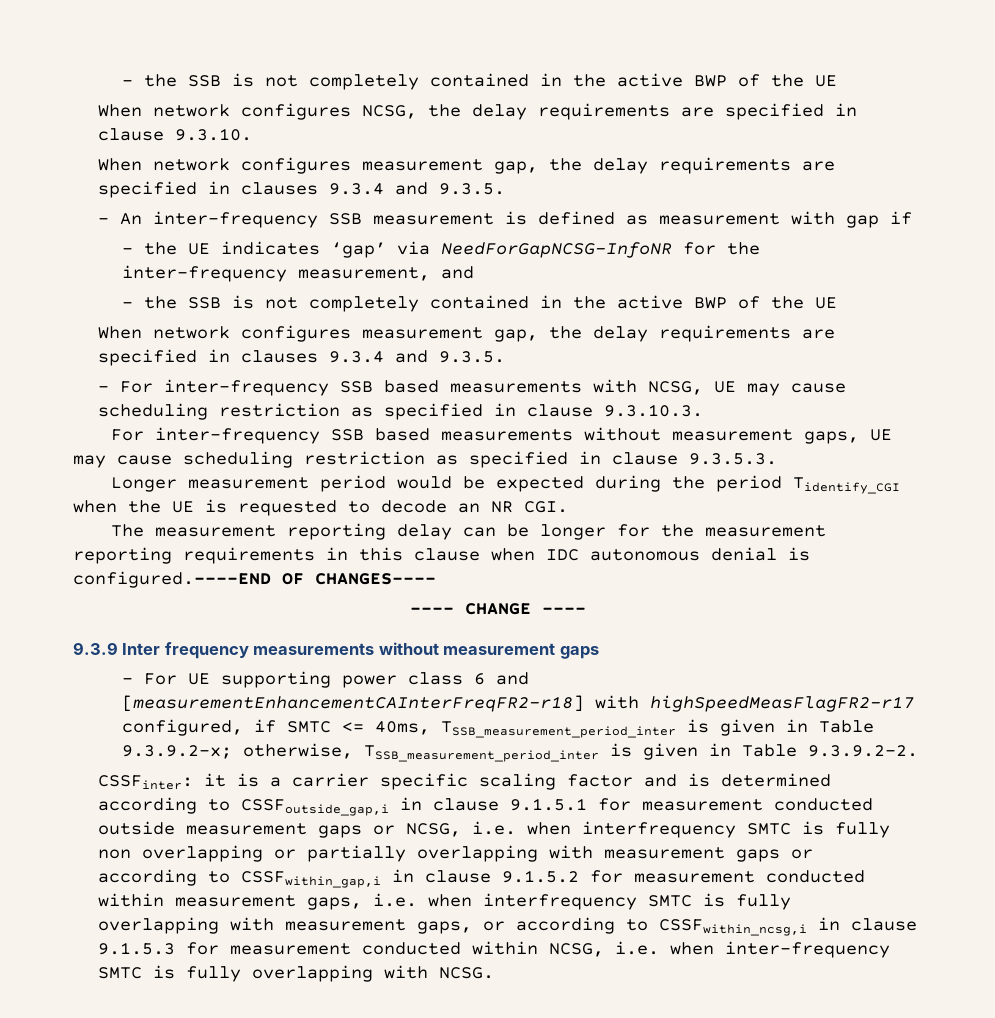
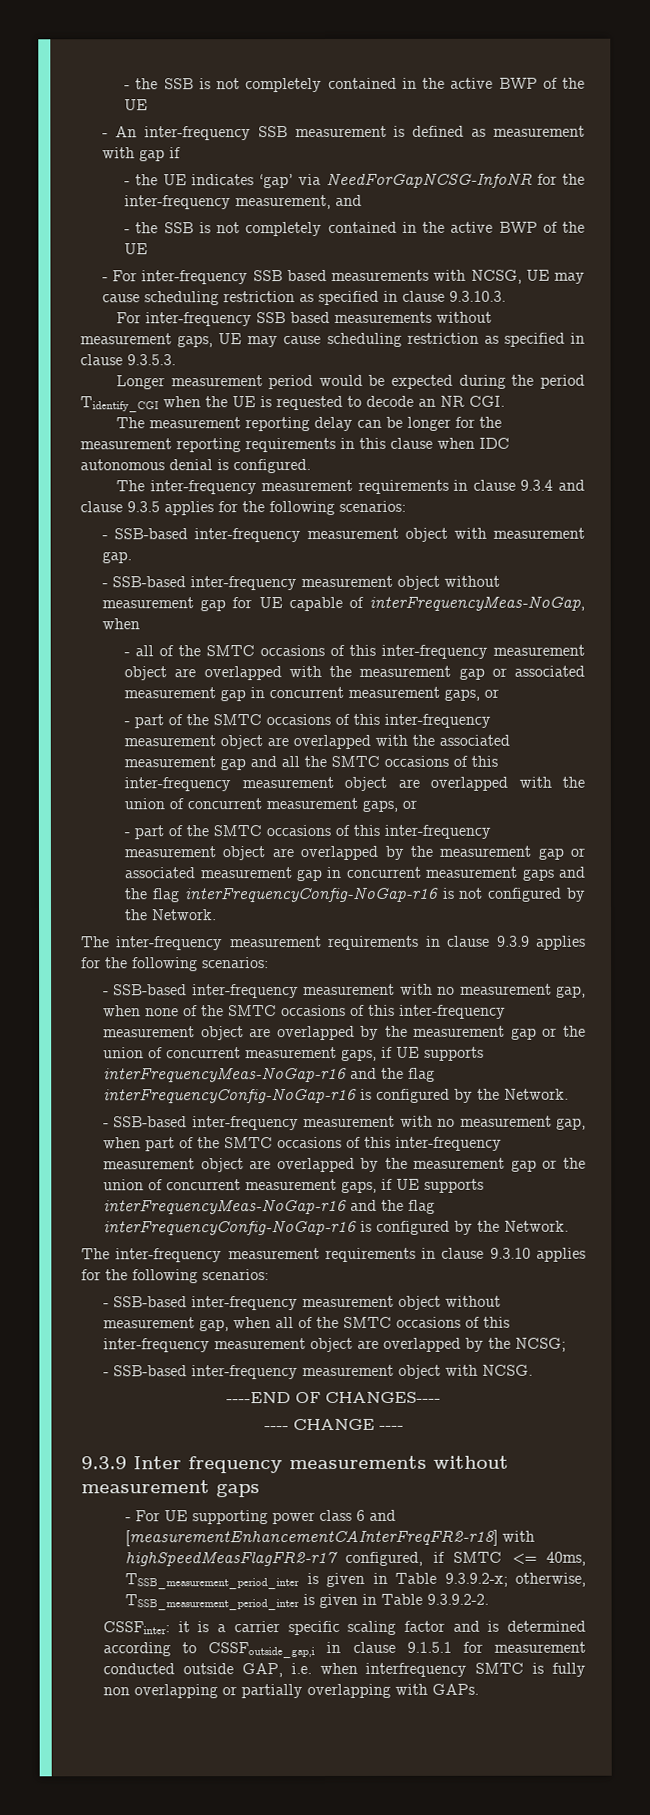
- When network configures NCSG, the delay requirements are specified in clause 9.3.10.
- When network configures measurement gap, the delay requirements are specified in clauses 9.3.4 and 9.3.5.
  - the UE indicates ‘gap’ via NeedForGapNCSG-InfoNR for the inter-frequency measurement, and
  - the SSB is not completely contained in the active BWP of the UE
- When network configures measurement gap, the delay requirements are specified in clauses 9.3.4 and 9.3.5.
- The measurement reporting delay can be longer for the measurement reporting requirements in this clause when IDC autonomous denial is configured.----END OF CHANGES----
+ The measurement reporting delay can be longer for the measurement reporting requirements in this clause when IDC autonomous denial is configured.
+ The inter-frequency measurement requirements in clause 9.3.4 and clause 9.3.5 applies for the following scenarios:
+ - SSB-based inter-frequency measurement object with measurement gap.
+ - SSB-based inter-frequency measurement object without measurement gap for UE capable of interFrequencyMeas-NoGap, when
+ - all of the SMTC occasions of this inter-frequency measurement object are overlapped with the measurement gap or associated measurement gap in concurrent measurement gaps, or
+ - part of the SMTC occasions of this inter-frequency measurement object are overlapped with the associated measurement gap and all the SMTC occasions of this inter-frequency measurement object are overlapped with the union of concurrent measurement gaps, or
+ - part of the SMTC occasions of this inter-frequency measurement object are overlapped by the measurement gap or associated measurement gap in concurrent measurement gaps and the flag interFrequencyConfig-NoGap-r16 is not configured by the Network.
+ The inter-frequency measurement requirements in clause 9.3.9 applies for the following scenarios:
+ - SSB-based inter-frequency measurement with no measurement gap, when none of the SMTC occasions of this inter-frequency measurement object are overlapped by the measurement gap or the union of concurrent measurement gaps, if UE supports interFrequencyMeas-NoGap-r16 and the flag interFrequencyConfig-NoGap-r16 is configured by the Network.
+ - SSB-based inter-frequency measurement with no measurement gap, when part of the SMTC occasions of this inter-frequency measurement object are overlapped by the measurement gap or the union of concurrent measurement gaps, if UE supports interFrequencyMeas-NoGap-r16 and the flag interFrequencyConfig-NoGap-r16 is configured by the Network.
+ The inter-frequency measurement requirements in clause 9.3.10 applies for the following scenarios:
+ - SSB-based inter-frequency measurement object without measurement gap, when all of the SMTC occasions of this inter-frequency measurement object are overlapped by the NCSG;
+ - SSB-based inter-frequency measurement object with NCSG.
+ ----END OF CHANGES----
- CSSFinter: it is a carrier specific scaling factor and is determined according to CSSFoutside_gap,i in clause 9.1.5.1 for measurement conducted outside measurement gaps or NCSG, i.e. when interfrequency SMTC is fully non overlapping or partially overlapping with measurement gaps or according to CSSFwithin_gap,i in clause 9.1.5.2 for measurement conducted within measurement gaps, i.e. when interfrequency SMTC is fully overlapping with measurement gaps, or according to CSSFwithin_ncsg,i in clause 9.1.5.3 for measurement conducted within NCSG, i.e. when inter-frequency SMTC is fully overlapping with NCSG.
+ CSSFinter: it is a carrier specific scaling factor and is determined according to CSSFoutside_gap,i in clause 9.1.5.1 for measurement conducted outside GAP, i.e. when interfrequency SMTC is fully non overlapping or partially overlapping with GAPs.

